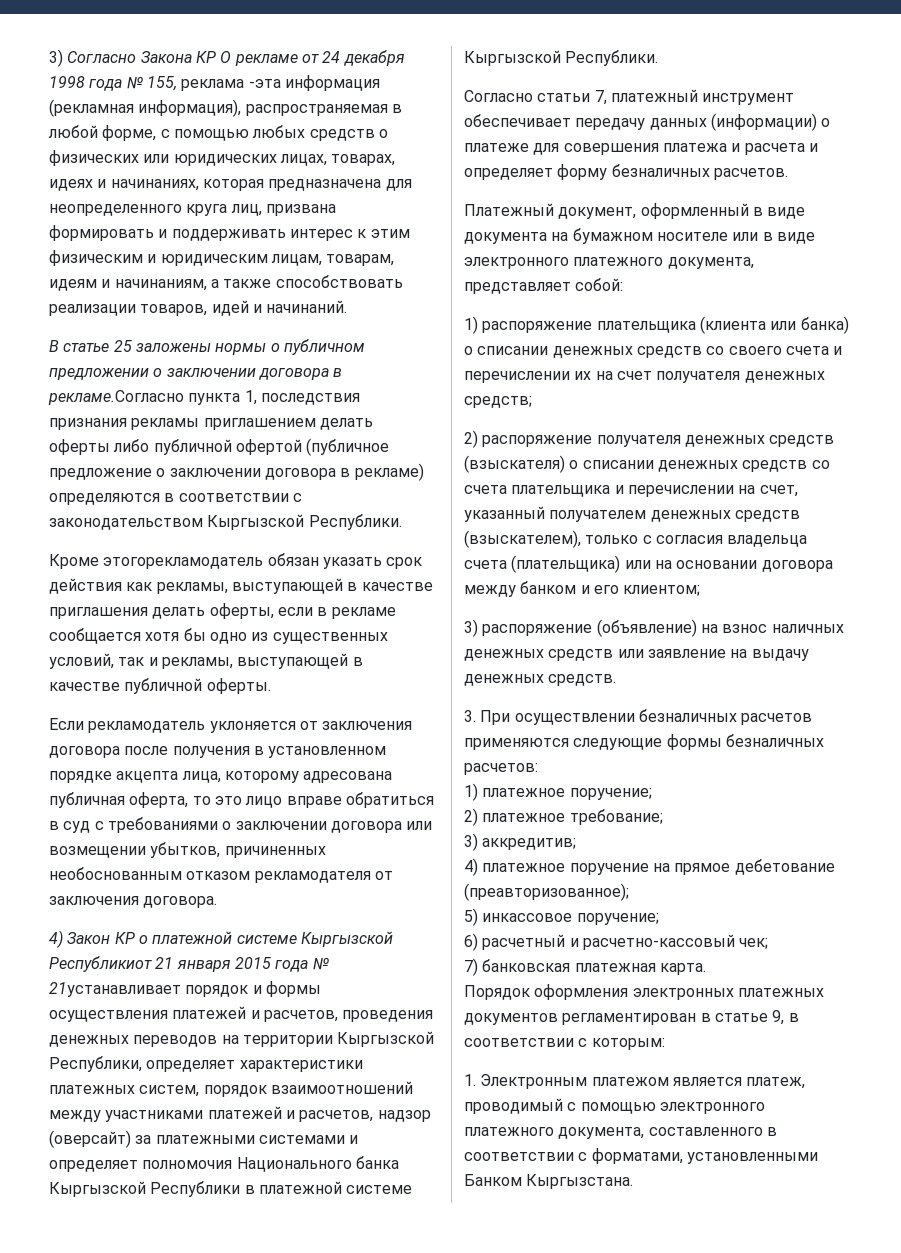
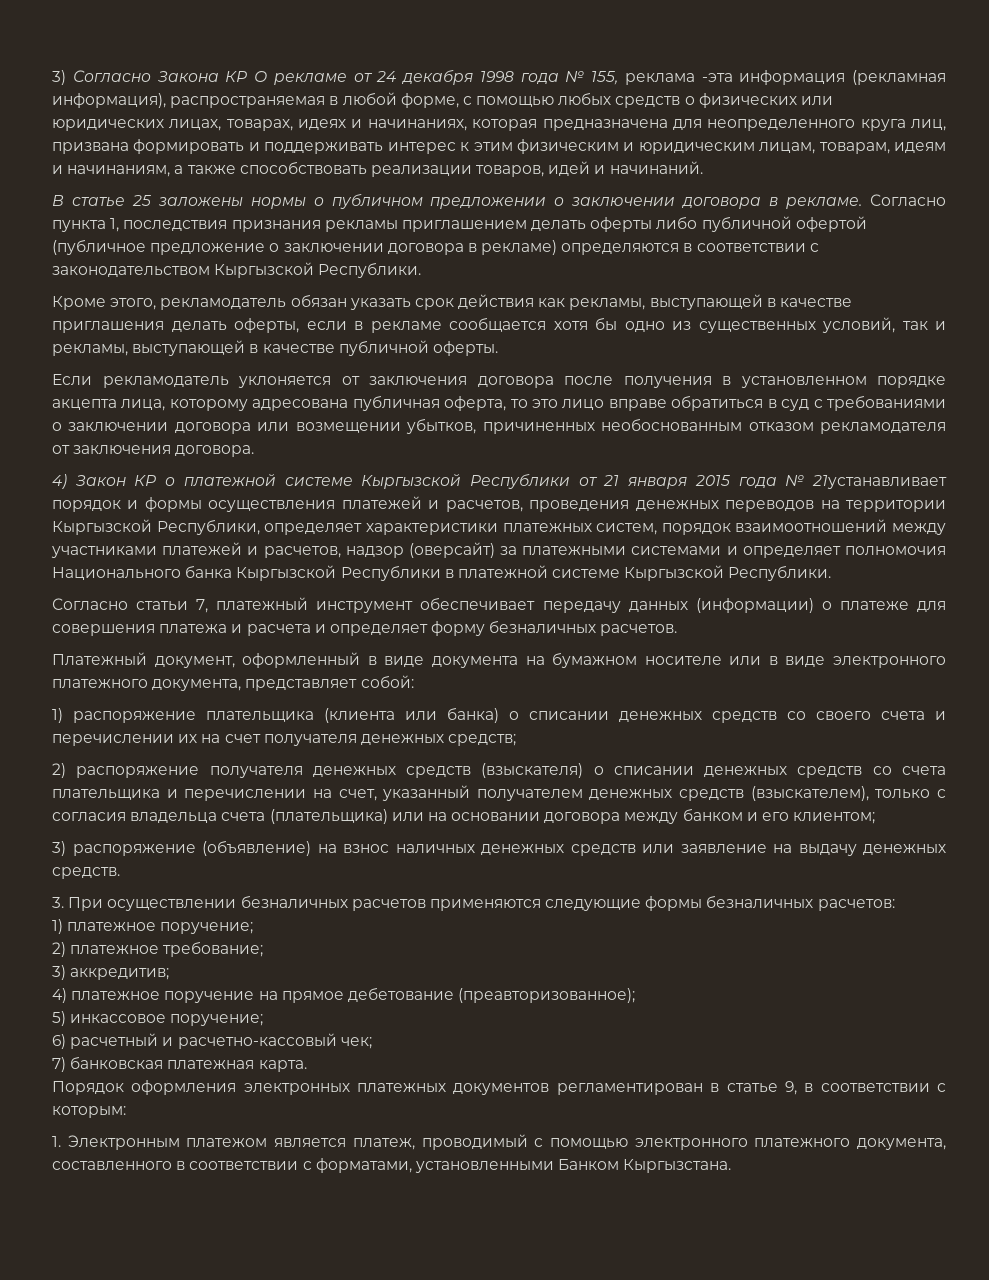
- В статье 25 заложены нормы о публичном предложении о заключении договора в рекламе.Согласно пункта 1, последствия признания рекламы приглашением делать оферты либо публичной офертой (публичное предложение о заключении договора в рекламе) определяются в соответствии с законодательством Кыргызской Республики.
+ В статье 25 заложены нормы о публичном предложении о заключении договора в рекламе. Согласно пункта 1, последствия признания рекламы приглашением делать оферты либо публичной офертой (публичное предложение о заключении договора в рекламе) определяются в соответствии с законодательством Кыргызской Республики.
- Кроме этогорекламодатель обязан указать срок действия как рекламы, выступающей в качестве приглашения делать оферты, если в рекламе сообщается хотя бы одно из существенных условий, так и рекламы, выступающей в качестве публичной оферты.
+ Кроме этого, рекламодатель обязан указать срок действия как рекламы, выступающей в качестве приглашения делать оферты, если в рекламе сообщается хотя бы одно из существенных условий, так и рекламы, выступающей в качестве публичной оферты.
- 4) Закон КР о платежной системе Кыргызской Республикиот 21 января 2015 года № 21устанавливает порядок и формы осуществления платежей и расчетов, проведения денежных переводов на территории Кыргызской Республики, определяет характеристики платежных систем, порядок взаимоотношений между участниками платежей и расчетов, надзор (оверсайт) за платежными системами и определяет полномочия Национального банка Кыргызской Республики в платежной системе Кыргызской Республики.
+ 4) Закон КР о платежной системе Кыргызской Республики от 21 января 2015 года № 21устанавливает порядок и формы осуществления платежей и расчетов, проведения денежных переводов на территории Кыргызской Республики, определяет характеристики платежных систем, порядок взаимоотношений между участниками платежей и расчетов, надзор (оверсайт) за платежными системами и определяет полномочия Национального банка Кыргызской Республики в платежной системе Кыргызской Республики.

